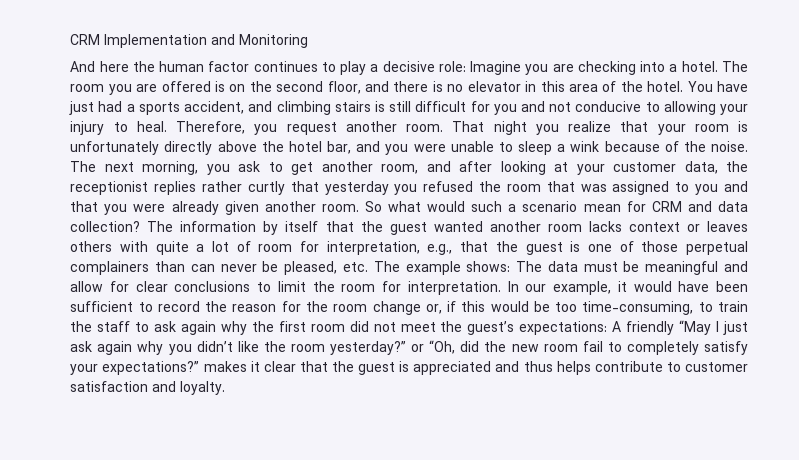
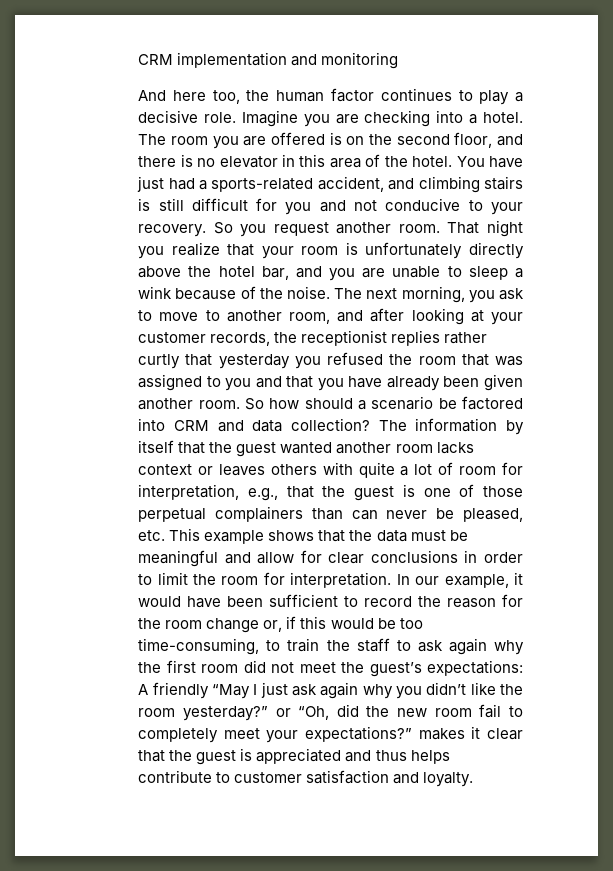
- CRM Implementation and Monitoring
+ CRM implementation and monitoring
- And here the human factor continues to play a decisive role: Imagine you are checking into a hotel.
+ And here too, the human factor continues to play a decisive role. Imagine you are checking into a hotel.
- You have just had a sports accident, and climbing stairs is still difficult for you and not conducive to allowing your injury to heal. Therefore, you request another room.
+ You have just had a sports-related accident, and climbing stairs is still difficult for you and not conducive to your recovery. So you request another room.
- That night you realize that your room is unfortunately directly above the hotel bar, and you were unable to sleep a wink because of the noise.
+ That night you realize that your room is unfortunately directly above the hotel bar, and you are unable to sleep a wink because of the noise.
- The next morning, you ask to get another room, and after looking at your customer data, the receptionist replies rather curtly that yesterday you refused the room that was assigned to you and that you were already given another room.
+ The next morning, you ask to move to another room, and after looking at your customer records, the receptionist replies rather curtly that yesterday you refused the room that was assigned to you and that you have already been given another room.
- So what would such a scenario mean for CRM and data collection?
+ So how should a scenario be factored into CRM and data collection?
- The information by itself that the guest wanted another room lacks context or leaves others with quite a lot of room for interpretation, e.g., that the guest is one of those perpetual complainers than can never be pleased, etc. The example shows: The data must be meaningful and allow for clear conclusions to limit the room for interpretation.
+ The information by itself that the guest wanted another room lacks context or leaves others with quite a lot of room for interpretation, e.g., that the guest is one of those perpetual complainers than can never be pleased, etc. This example shows that the data must be meaningful and allow for clear conclusions in order to limit the room for interpretation.
- A friendly “May I just ask again why you didn’t like the room yesterday?” or “Oh, did the new room fail to completely satisfy your expectations?” makes it clear that the guest is appreciated and thus helps contribute to customer satisfaction and loyalty.
+ A friendly “May I just ask again why you didn’t like the room yesterday?” or “Oh, did the new room fail to completely meet your expectations?” makes it clear that the guest is appreciated and thus helps contribute to customer satisfaction and loyalty.

